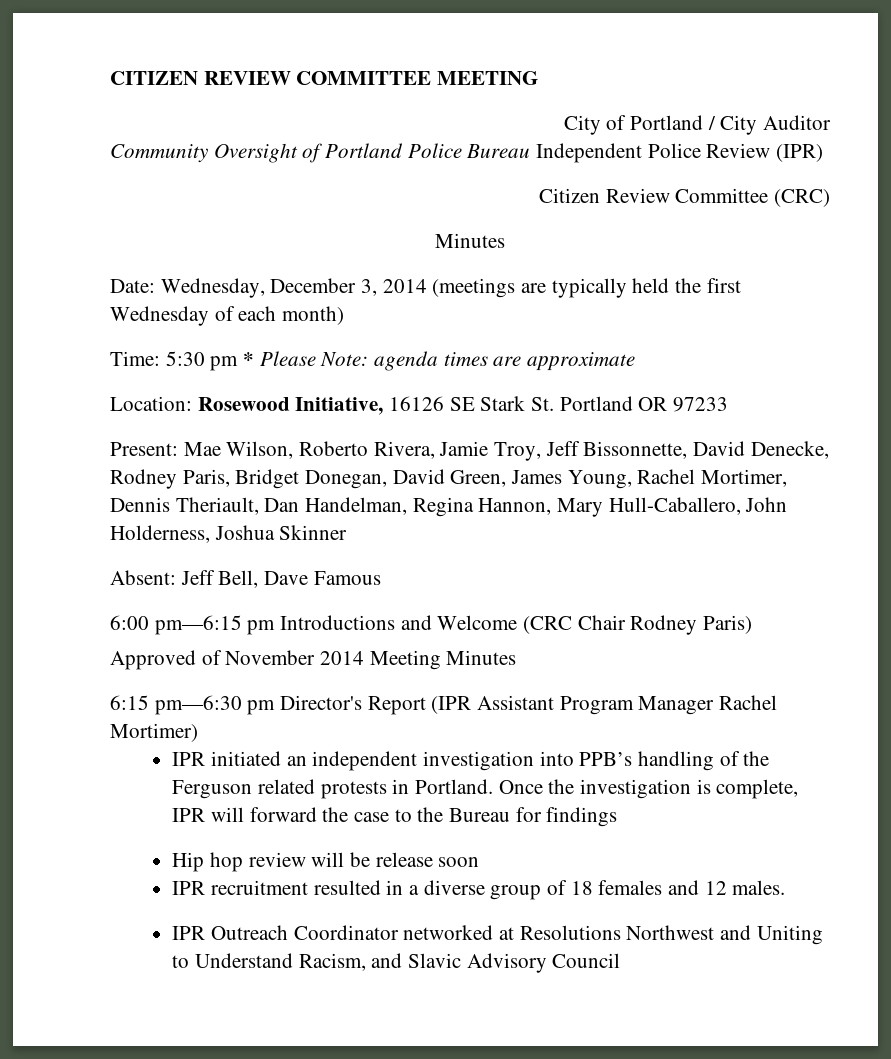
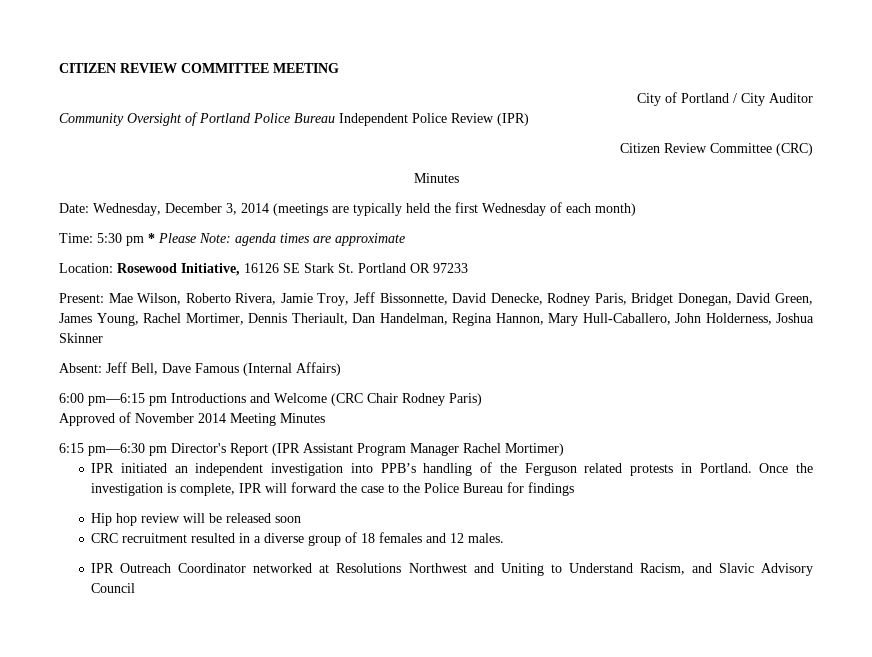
- Absent: Jeff Bell, Dave Famous
+ Absent: Jeff Bell, Dave Famous (Internal Affairs)
- Once the investigation is complete, IPR will forward the case to the Bureau for findings
+ Once the investigation is complete, IPR will forward the case to the Police Bureau for findings
- Hip hop review will be release soon
+ Hip hop review will be released soon
- IPR recruitment resulted in a diverse group of 18 females and 12 males.
+ CRC recruitment resulted in a diverse group of 18 females and 12 males.

